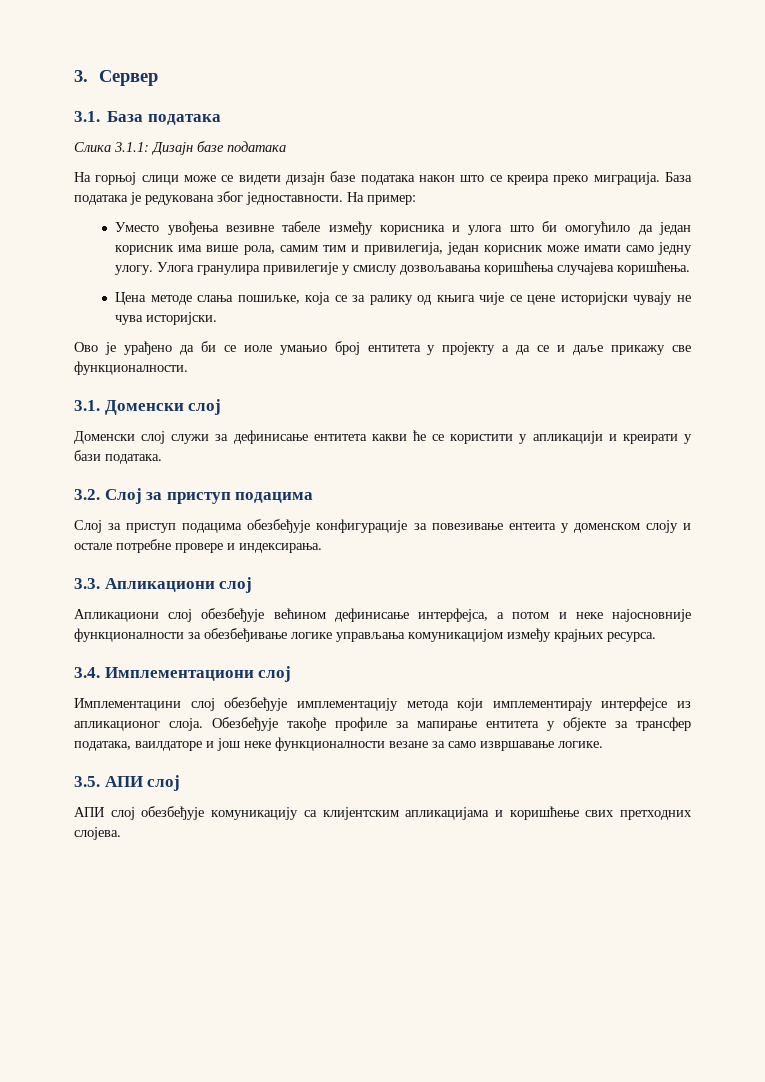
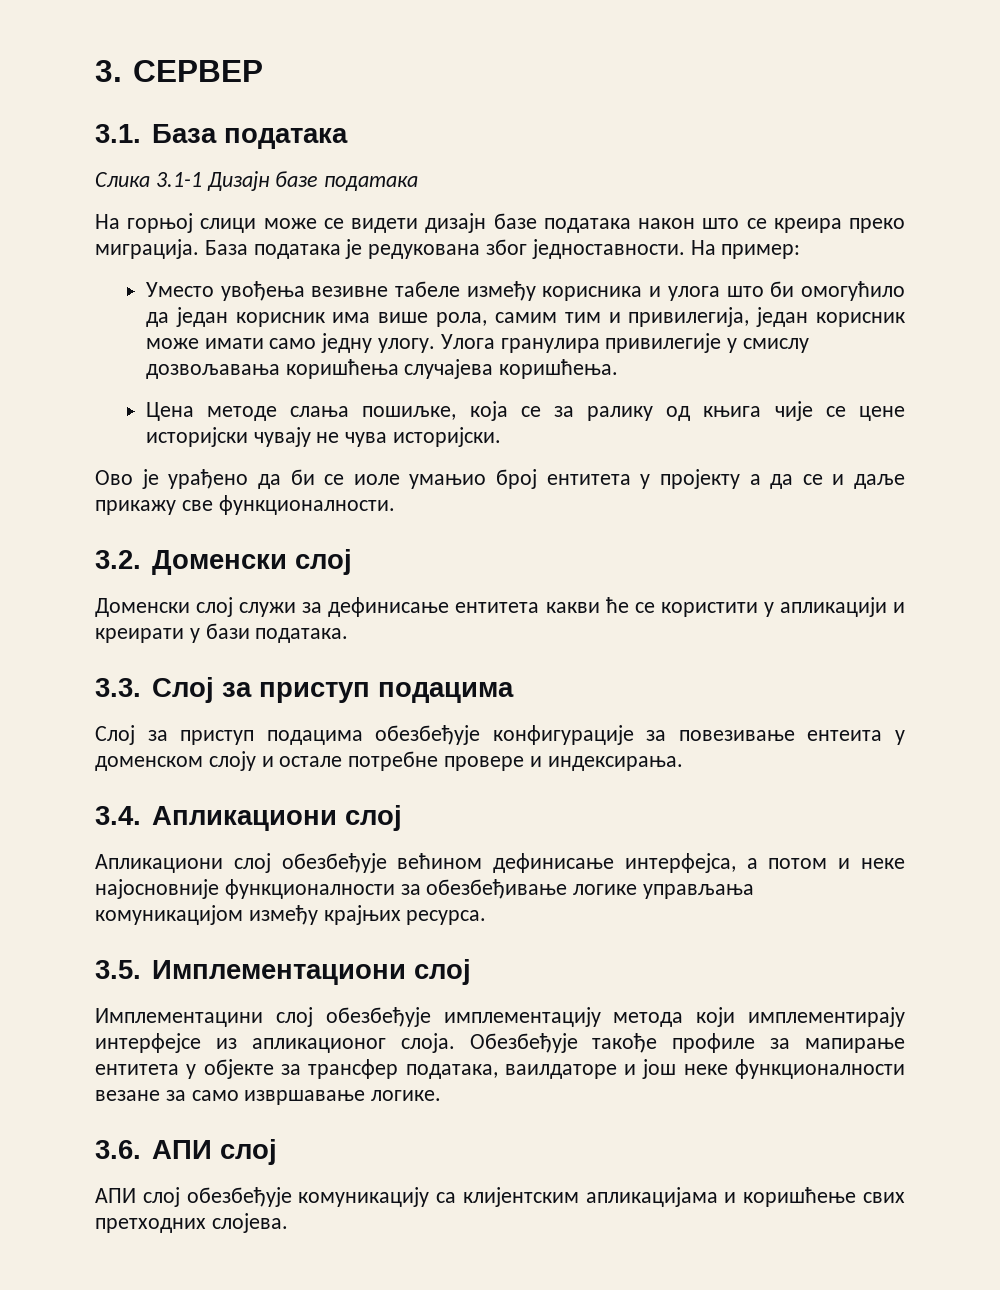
- 3. Сервер
+ 3. СЕРВЕР
- Слика 3.1.1: Дизајн базе података
+ Слика 3.1-1 Дизајн базе података
- 3.1. Доменски слој
+ 3.2. Доменски слој
- 3.2. Слој за приступ подацима
+ 3.3. Слој за приступ подацима
- 3.3. Апликациони слој
+ 3.4. Апликациони слој
- 3.4. Имплементациони слој
+ 3.5. Имплементациони слој
- 3.5. АПИ слој
+ 3.6. АПИ слој

